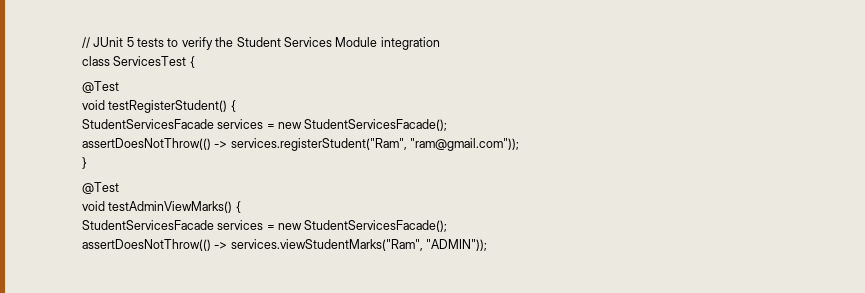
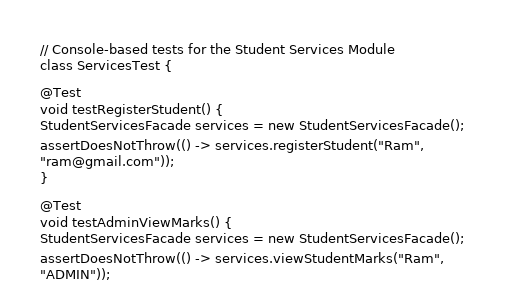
- // JUnit 5 tests to verify the Student Services Module integration
+ // Console-based tests for the Student Services Module

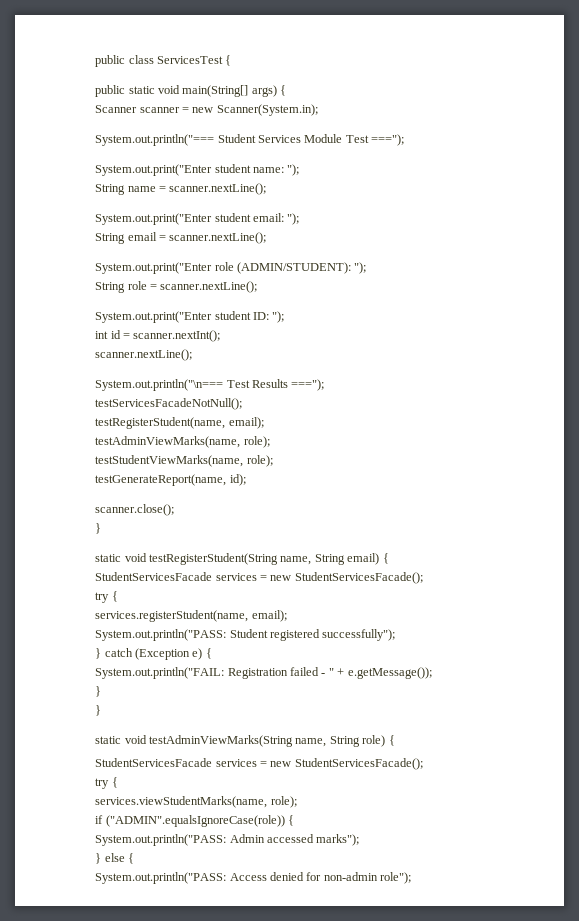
- // Console-based tests for the Student Services Module
- class ServicesTest {
- @Test
- void testRegisterStudent() {
+ public class ServicesTest {
+ public static void main(String[] args) {
+ Scanner scanner = new Scanner(System.in);
+ System.out.println("=== Student Services Module Test ===");
+ System.out.print("Enter student name: ");
+ String name = scanner.nextLine();
+ System.out.print("Enter student email: ");
+ String email = scanner.nextLine();
+ System.out.print("Enter role (ADMIN/STUDENT): ");
+ String role = scanner.nextLine();
+ System.out.print("Enter student ID: ");
+ int id = scanner.nextInt();
+ scanner.nextLine();
+ System.out.println("\n=== Test Results ===");
+ testServicesFacadeNotNull();
+ testRegisterStudent(name, email);
+ testAdminViewMarks(name, role);
+ testStudentViewMarks(name, role);
+ testGenerateReport(name, id);
+ scanner.close();
+ }
+ static void testRegisterStudent(String name, String email) {
  StudentServicesFacade services = new StudentServicesFacade();
- assertDoesNotThrow(() -> services.registerStudent("Ram", "ram@gmail.com"));
+ try {
+ services.registerStudent(name, email);
+ System.out.println("PASS: Student registered successfully");
+ } catch (Exception e) {
+ System.out.println("FAIL: Registration failed - " + e.getMessage());
  }
- @Test
- void testAdminViewMarks() {
+ }
+ static void testAdminViewMarks(String name, String role) {
  StudentServicesFacade services = new StudentServicesFacade();
- assertDoesNotThrow(() -> services.viewStudentMarks("Ram", "ADMIN"));
+ try {
+ services.viewStudentMarks(name, role);
+ if ("ADMIN".equalsIgnoreCase(role)) {
+ System.out.println("PASS: Admin accessed marks");
+ } else {
+ System.out.println("PASS: Access denied for non-admin role");

